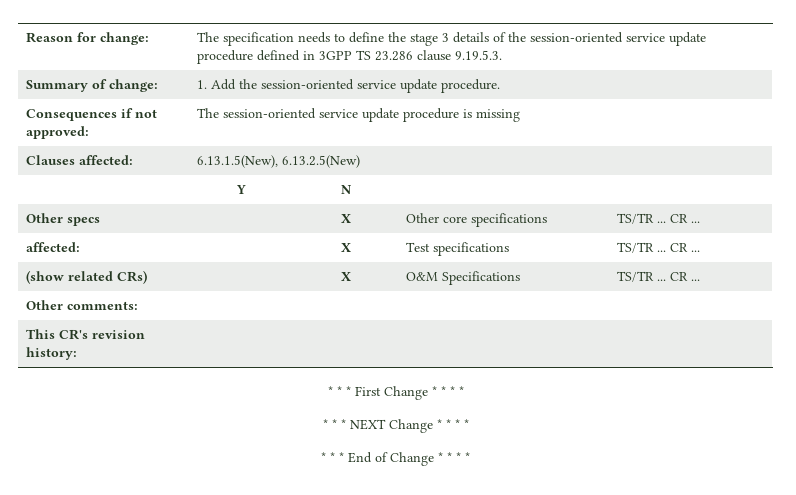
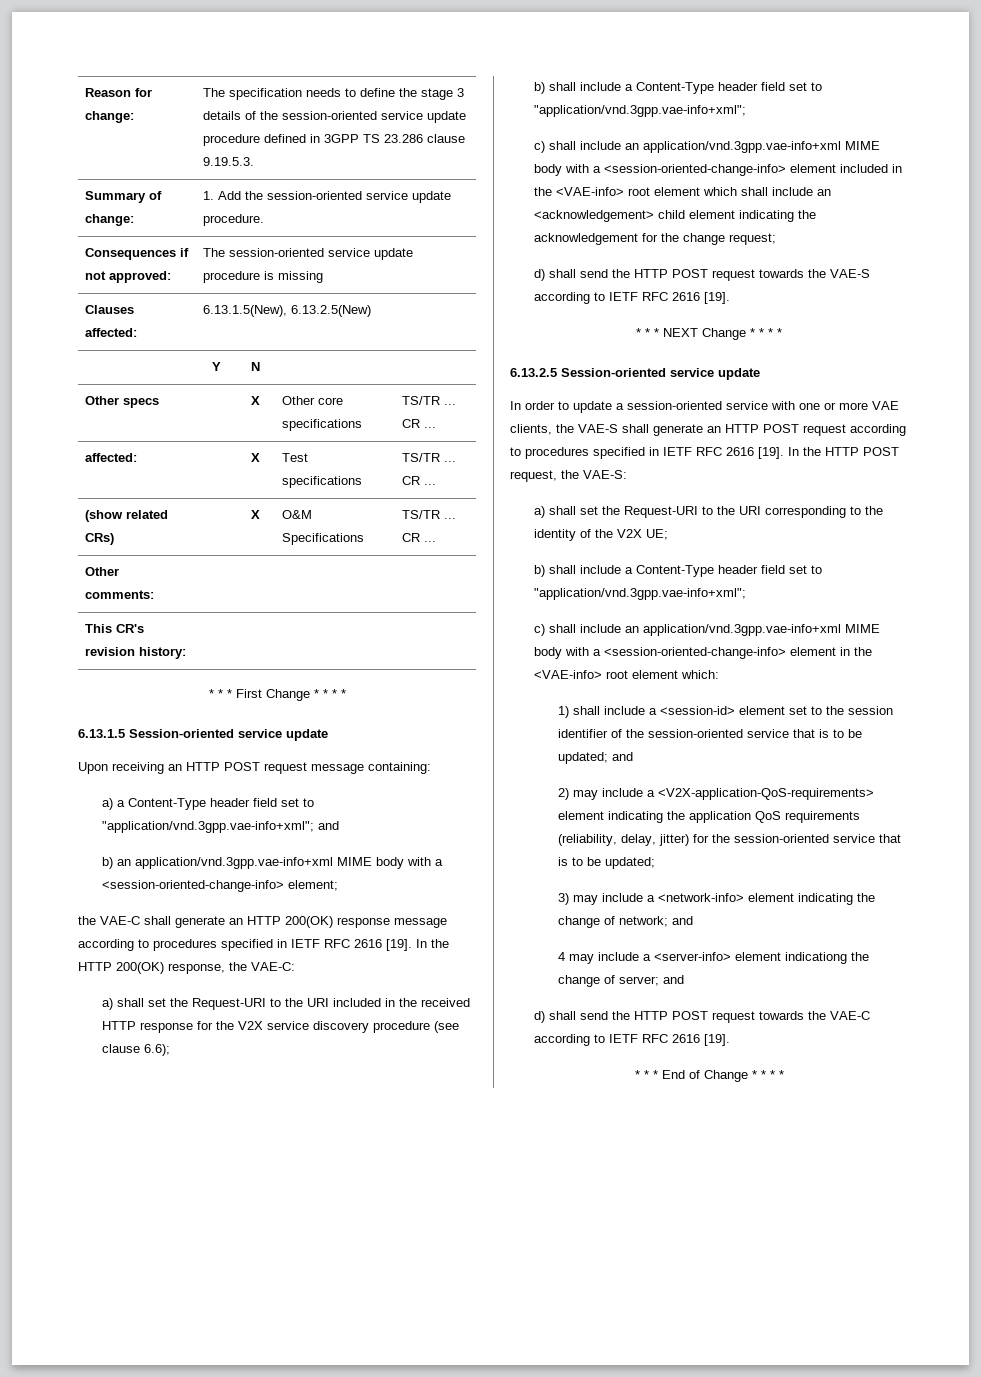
+ 6.13.1.5 Session-oriented service update
+ Upon receiving an HTTP POST request message containing:
+ a) a Content-Type header field set to "application/vnd.3gpp.vae-info+xml"; and
+ b) an application/vnd.3gpp.vae-info+xml MIME body with a <session-oriented-change-info> element;
+ the VAE-C shall generate an HTTP 200(OK) response message according to procedures specified in IETF RFC 2616 [19]. In the HTTP 200(OK) response, the VAE-C:
+ a) shall set the Request-URI to the URI included in the received HTTP response for the V2X service discovery procedure (see clause 6.6);
+ b) shall include a Content-Type header field set to "application/vnd.3gpp.vae-info+xml";
+ c) shall include an application/vnd.3gpp.vae-info+xml MIME body with a <session-oriented-change-info> element included in the <VAE-info> root element which shall include an <acknowledgement> child element indicating the acknowledgement for the change request;
+ d) shall send the HTTP POST request towards the VAE-S according to IETF RFC 2616 [19].
+ 6.13.2.5 Session-oriented service update
+ In order to update a session-oriented service with one or more VAE clients, the VAE-S shall generate an HTTP POST request according to procedures specified in IETF RFC 2616 [19]. In the HTTP POST request, the VAE-S:
+ a) shall set the Request-URI to the URI corresponding to the identity of the V2X UE;
+ b) shall include a Content-Type header field set to "application/vnd.3gpp.vae-info+xml";
+ c) shall include an application/vnd.3gpp.vae-info+xml MIME body with a <session-oriented-change-info> element in the <VAE-info> root element which:
+ 1) shall include a <session-id> element set to the session identifier of the session-oriented service that is to be updated; and
+ 2) may include a <V2X-application-QoS-requirements> element indicating the application QoS requirements (reliability, delay, jitter) for the session-oriented service that is to be updated;
+ 3) may include a <network-info> element indicating the change of network; and
+ 4 may include a <server-info> element indicationg the change of server; and
+ d) shall send the HTTP POST request towards the VAE-C according to IETF RFC 2616 [19].

